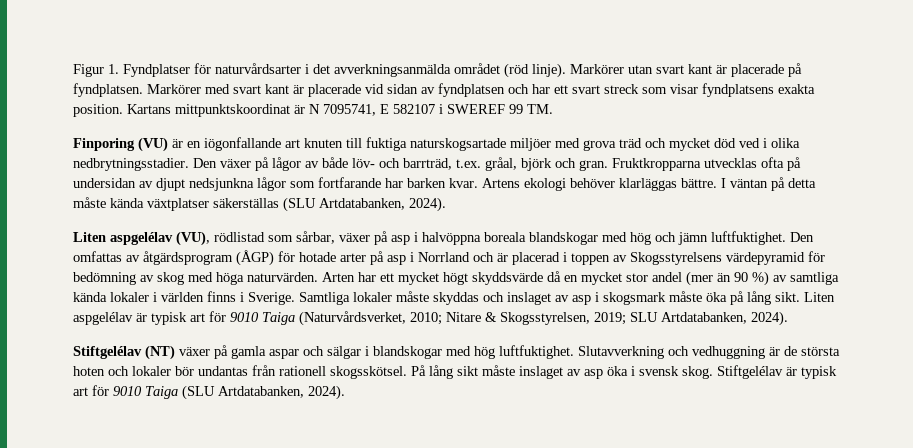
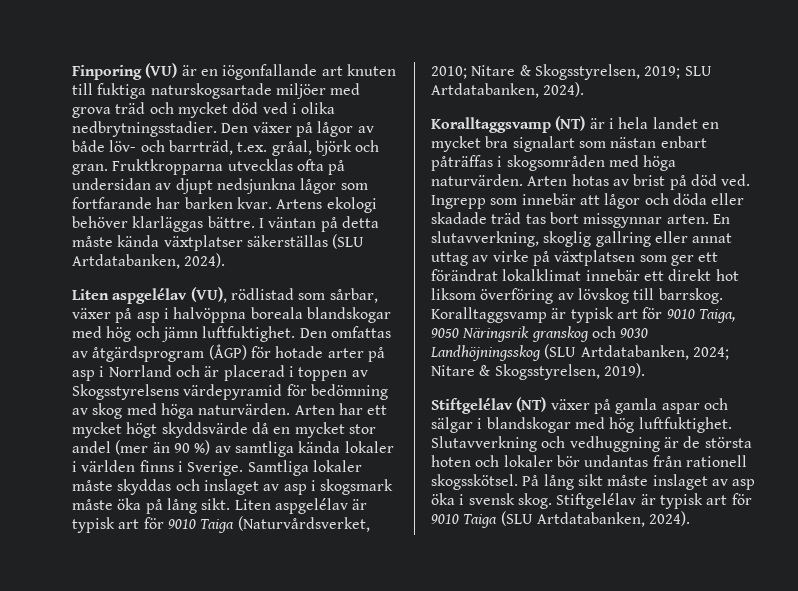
- Figur 1. Fyndplatser för naturvårdsarter i det avverkningsanmälda området (röd linje). Markörer utan svart kant är placerade på fyndplatsen. Markörer med svart kant är placerade vid sidan av fyndplatsen och har ett svart streck som visar fyndplatsens exakta position. Kartans mittpunktskoordinat är N 7095741, E 582107 i SWEREF 99 TM.
+ Koralltaggsvamp (NT) är i hela landet en mycket bra signalart som nästan enbart påträffas i skogsområden med höga naturvärden. Arten hotas av brist på död ved. Ingrepp som innebär att lågor och döda eller skadade träd tas bort missgynnar arten. En slutavverkning, skoglig gallring eller annat uttag av virke på växtplatsen som ger ett förändrat lokalklimat innebär ett direkt hot liksom överföring av lövskog till barrskog. Koralltaggsvamp är typisk art för 9010 Taiga, 9050 Näringsrik granskog och 9030 Landhöjningsskog (SLU Artdatabanken, 2024; Nitare & Skogsstyrelsen, 2019).

